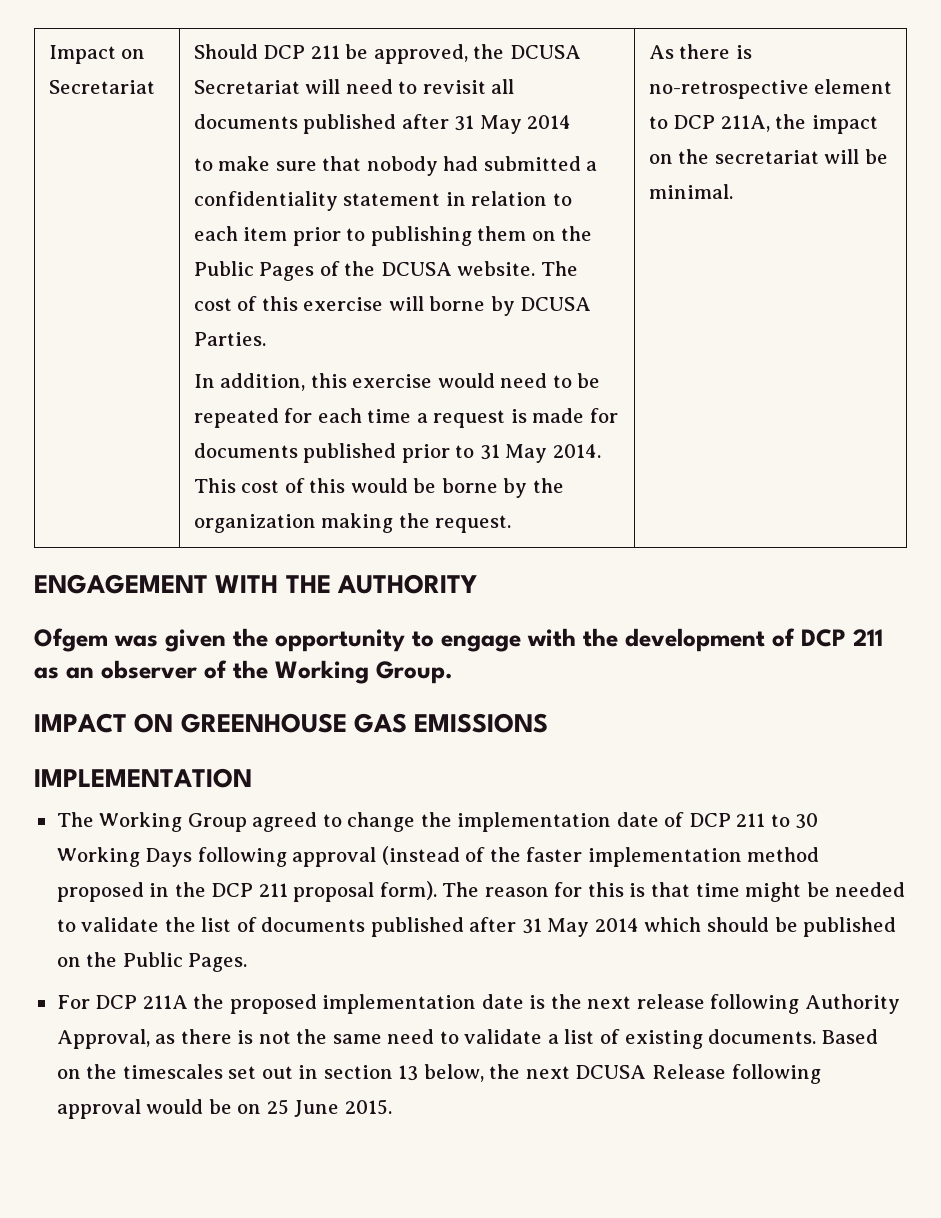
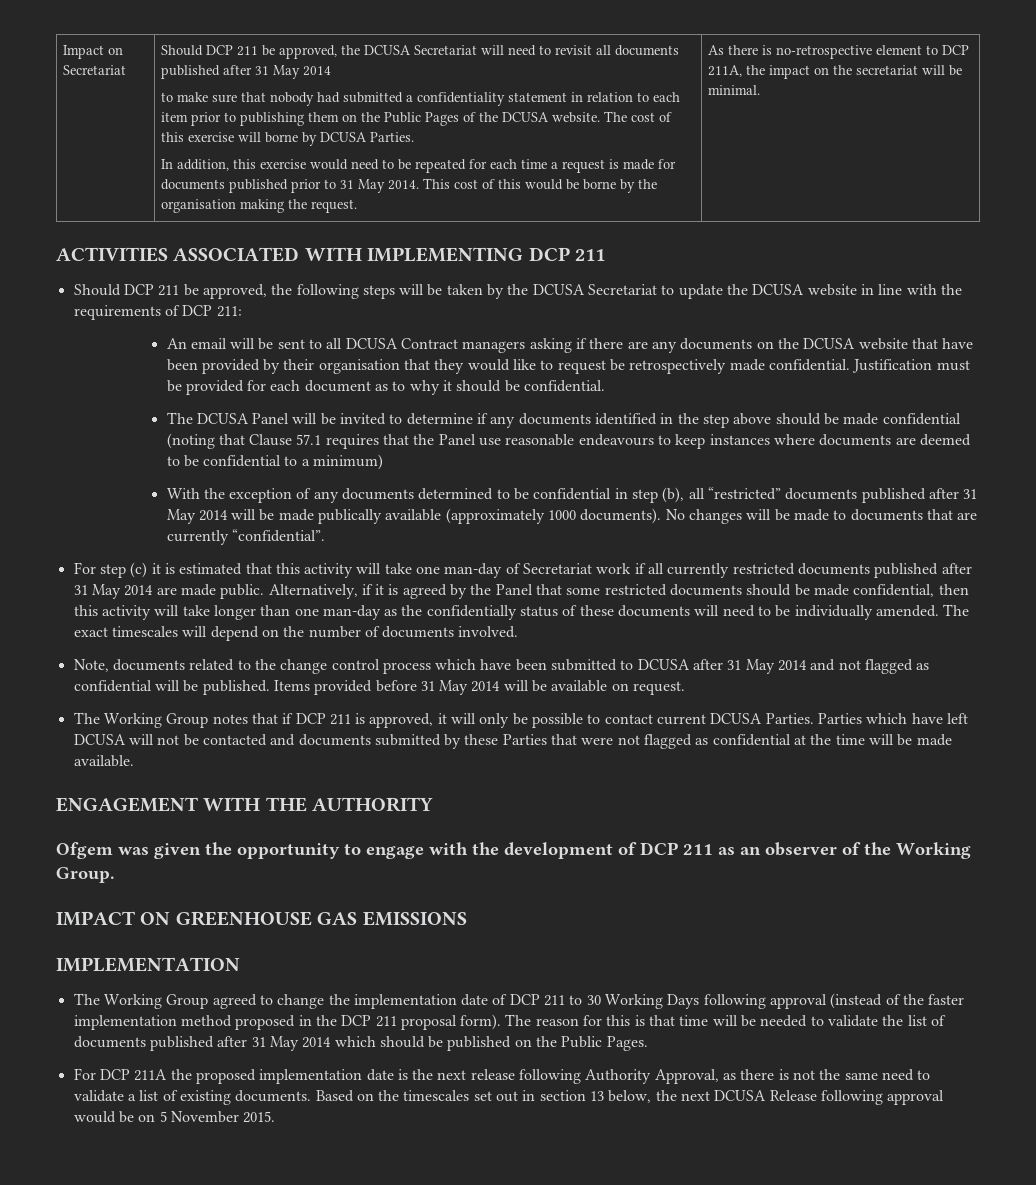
- This cost of this would be borne by the organization making the request.
+ This cost of this would be borne by the organisation making the request.
+ ACTIVITIES ASSOCIATED WITH IMPLEMENTING DCP 211
+ Should DCP 211 be approved, the following steps will be taken by the DCUSA Secretariat to update the DCUSA website in line with the requirements of DCP 211:
+ An email will be sent to all DCUSA Contract managers asking if there are any documents on the DCUSA website that have been provided by their organisation that they would like to request be retrospectively made confidential. Justification must be provided for each document as to why it should be confidential.
+ The DCUSA Panel will be invited to determine if any documents identified in the step above should be made confidential (noting that Clause 57.1 requires that the Panel use reasonable endeavours to keep instances where documents are deemed to be confidential to a minimum)
+ With the exception of any documents determined to be confidential in step (b), all “restricted” documents published after 31 May 2014 will be made publically available (approximately 1000 documents). No changes will be made to documents that are currently “confidential”.
+ For step (c) it is estimated that this activity will take one man-day of Secretariat work if all currently restricted documents published after 31 May 2014 are made public. Alternatively, if it is agreed by the Panel that some restricted documents should be made confidential, then this activity will take longer than one man-day as the confidentially status of these documents will need to be individually amended. The exact timescales will depend on the number of documents involved.
+ Note, documents related to the change control process which have been submitted to DCUSA after 31 May 2014 and not flagged as confidential will be published. Items provided before 31 May 2014 will be available on request.
+ The Working Group notes that if DCP 211 is approved, it will only be possible to contact current DCUSA Parties. Parties which have left DCUSA will not be contacted and documents submitted by these Parties that were not flagged as confidential at the time will be made available.
- The reason for this is that time might be needed to validate the list of documents published after 31 May 2014 which should be published on the Public Pages.
+ The reason for this is that time will be needed to validate the list of documents published after 31 May 2014 which should be published on the Public Pages.
- Based on the timescales set out in section 13 below, the next DCUSA Release following approval would be on 25 June 2015.
+ Based on the timescales set out in section 13 below, the next DCUSA Release following approval would be on 5 November 2015.

